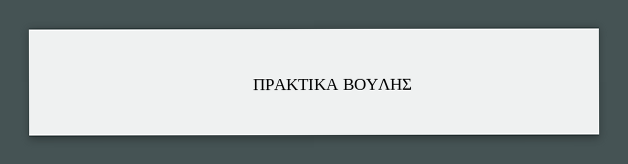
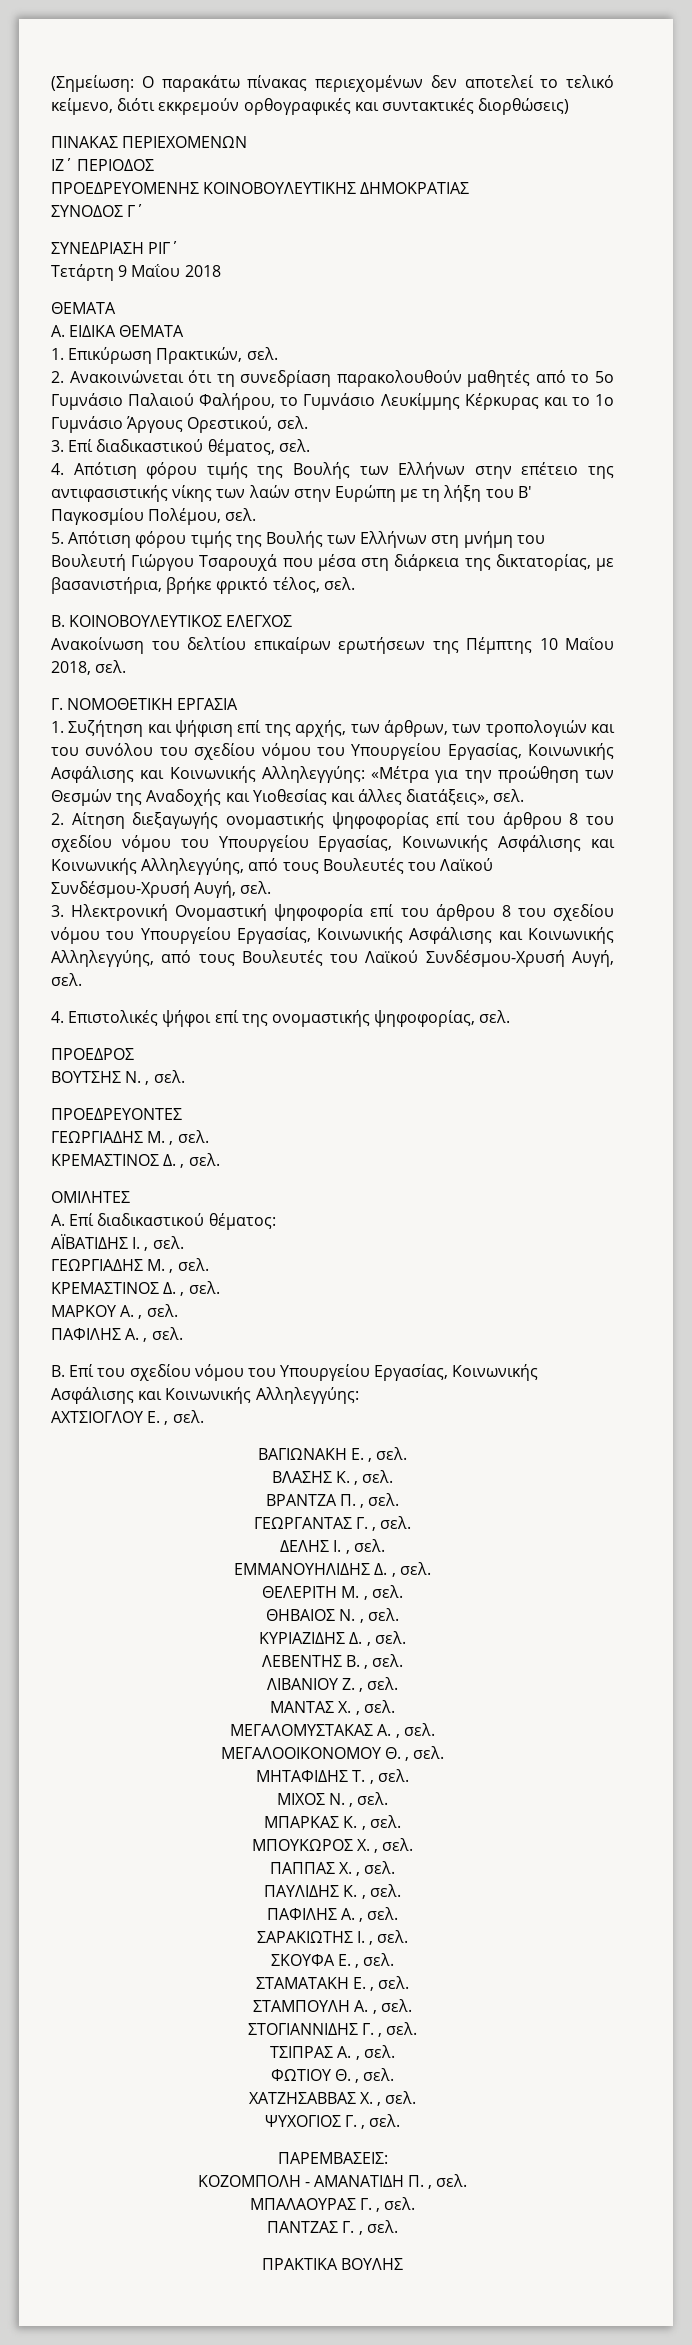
+ (Σημείωση: Ο παρακάτω πίνακας περιεχομένων δεν αποτελεί το τελικό κείμενο, διότι εκκρεμούν ορθογραφικές και συντακτικές διορθώσεις)
+ ΠΙΝΑΚΑΣ ΠΕΡΙΕΧΟΜΕΝΩΝ
+ ΙΖ΄ ΠΕΡΙΟΔΟΣ
+ ΠΡΟΕΔΡΕΥΟΜΕΝΗΣ ΚΟΙΝΟΒΟΥΛΕΥΤΙΚΗΣ ΔΗΜΟΚΡΑΤΙΑΣ
+ ΣΥΝΟΔΟΣ Γ΄
+ ΣΥΝΕΔΡΙΑΣΗ ΡΙΓ΄
+ Τετάρτη 9 Μαΐου 2018
+ ΘΕΜΑΤΑ
+ Α. ΕΙΔΙΚΑ ΘΕΜΑΤΑ
+ 1. Επικύρωση Πρακτικών, σελ.
+ 2. Ανακοινώνεται ότι τη συνεδρίαση παρακολουθούν μαθητές από το 5ο Γυμνάσιο Παλαιού Φαλήρου, το Γυμνάσιο Λευκίμμης Κέρκυρας και το 1ο Γυμνάσιο Άργους Ορεστικού, σελ.
+ 3. Επί διαδικαστικού θέματος, σελ.
+ 4. Απότιση φόρου τιμής της Βουλής των Ελλήνων στην επέτειο της αντιφασιστικής νίκης των λαών στην Ευρώπη με τη λήξη του Β' Παγκοσμίου Πολέμου, σελ.
+ 5. Απότιση φόρου τιμής της Βουλής των Ελλήνων στη μνήμη του Βουλευτή Γιώργου Τσαρουχά που μέσα στη διάρκεια της δικτατορίας, με βασανιστήρια, βρήκε φρικτό τέλος, σελ.
+ Β. ΚΟΙΝΟΒΟΥΛΕΥΤΙΚΟΣ ΕΛΕΓΧΟΣ
+ Ανακοίνωση του δελτίου επικαίρων ερωτήσεων της Πέμπτης 10 Μαΐου 2018, σελ.
+ Γ. ΝΟΜΟΘΕΤΙΚΗ ΕΡΓΑΣΙΑ
+ 1. Συζήτηση και ψήφιση επί της αρχής, των άρθρων, των τροπολογιών και του συνόλου του σχεδίου νόμου του Υπουργείου Εργασίας, Κοινωνικής Ασφάλισης και Κοινωνικής Αλληλεγγύης: «Μέτρα για την προώθηση των Θεσμών της Αναδοχής και Υιοθεσίας και άλλες διατάξεις», σελ.
+ 2. Αίτηση διεξαγωγής ονομαστικής ψηφοφορίας επί του άρθρου 8 του σχεδίου νόμου του Υπουργείου Εργασίας, Κοινωνικής Ασφάλισης και Κοινωνικής Αλληλεγγύης, από τους Βουλευτές του Λαϊκού Συνδέσμου-Χρυσή Αυγή, σελ.
+ 3. Ηλεκτρονική Ονομαστική ψηφοφορία επί του άρθρου 8 του σχεδίου νόμου του Υπουργείου Εργασίας, Κοινωνικής Ασφάλισης και Κοινωνικής Αλληλεγγύης, από τους Βουλευτές του Λαϊκού Συνδέσμου-Χρυσή Αυγή, σελ.
+ 4. Επιστολικές ψήφοι επί της ονομαστικής ψηφοφορίας, σελ.
+ ΠΡΟΕΔΡΟΣ
+ ΒΟΥΤΣΗΣ Ν. , σελ.
+ ΠΡΟΕΔΡΕΥΟΝΤΕΣ
+ ΓΕΩΡΓΙΑΔΗΣ Μ. , σελ.
+ ΚΡΕΜΑΣΤΙΝΟΣ Δ. , σελ.
+ ΟΜΙΛΗΤΕΣ
+ Α. Επί διαδικαστικού θέματος:
+ ΑΪΒΑΤΙΔΗΣ Ι. , σελ.
+ ΓΕΩΡΓΙΑΔΗΣ Μ. , σελ.
+ ΚΡΕΜΑΣΤΙΝΟΣ Δ. , σελ.
+ ΜΑΡΚΟΥ Α. , σελ.
+ ΠΑΦΙΛΗΣ Α. , σελ.
+ Β. Επί του σχεδίου νόμου του Υπουργείου Εργασίας, Κοινωνικής Ασφάλισης και Κοινωνικής Αλληλεγγύης:
+ ΑΧΤΣΙΟΓΛΟΥ Ε. , σελ.
+ ΒΑΓΙΩΝΑΚΗ Ε. , σελ.
+ ΒΛΑΣΗΣ Κ. , σελ.
+ ΒΡΑΝΤΖΑ Π. , σελ.
+ ΓΕΩΡΓΑΝΤΑΣ Γ. , σελ.
+ ΔΕΛΗΣ Ι. , σελ.
+ ΕΜΜΑΝΟΥΗΛΙΔΗΣ Δ. , σελ.
+ ΘΕΛΕΡΙΤΗ Μ. , σελ.
+ ΘΗΒΑΙΟΣ Ν. , σελ.
+ ΚΥΡΙΑΖΙΔΗΣ Δ. , σελ.
+ ΛΕΒΕΝΤΗΣ Β. , σελ.
+ ΛΙΒΑΝΙΟΥ Ζ. , σελ.
+ ΜΑΝΤΑΣ Χ. , σελ.
+ ΜΕΓΑΛΟΜΥΣΤΑΚΑΣ Α. , σελ.
+ ΜΕΓΑΛΟΟΙΚΟΝΟΜΟΥ Θ. , σελ.
+ ΜΗΤΑΦΙΔΗΣ Τ. , σελ.
+ ΜΙΧΟΣ Ν. , σελ.
+ ΜΠΑΡΚΑΣ Κ. , σελ.
+ ΜΠΟΥΚΩΡΟΣ Χ. , σελ.
+ ΠΑΠΠΑΣ Χ. , σελ.
+ ΠΑΥΛΙΔΗΣ Κ. , σελ.
+ ΠΑΦΙΛΗΣ Α. , σελ.
+ ΣΑΡΑΚΙΩΤΗΣ Ι. , σελ.
+ ΣΚΟΥΦΑ Ε. , σελ.
+ ΣΤΑΜΑΤΑΚΗ Ε. , σελ.
+ ΣΤΑΜΠΟΥΛΗ Α. , σελ.
+ ΣΤΟΓΙΑΝΝΙΔΗΣ Γ. , σελ.
+ ΤΣΙΠΡΑΣ Α. , σελ.
+ ΦΩΤΙΟΥ Θ. , σελ.
+ ΧΑΤΖΗΣΑΒΒΑΣ Χ. , σελ.
+ ΨΥΧΟΓΙΟΣ Γ. , σελ.
+ ΠΑΡΕΜΒΑΣΕΙΣ:
+ ΚΟΖΟΜΠΟΛΗ - ΑΜΑΝΑΤΙΔΗ Π. , σελ.
+ ΜΠΑΛΑΟΥΡΑΣ Γ. , σελ.
+ ΠΑΝΤΖΑΣ Γ. , σελ.

